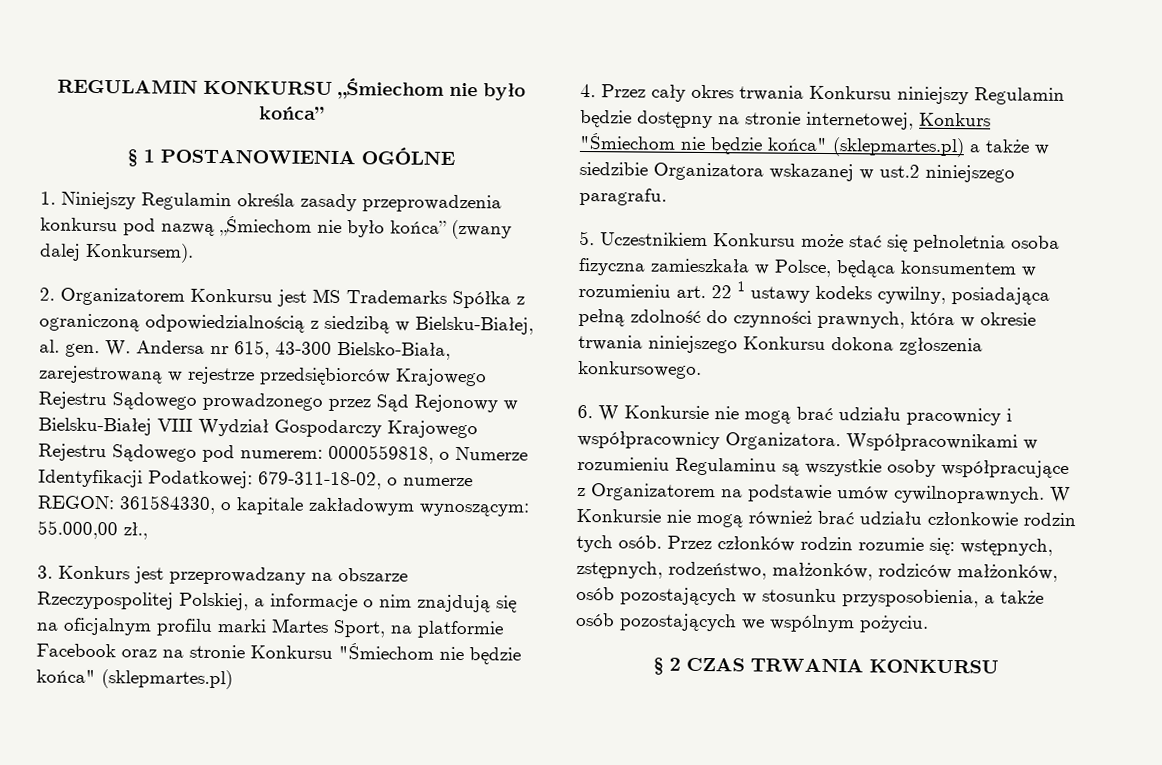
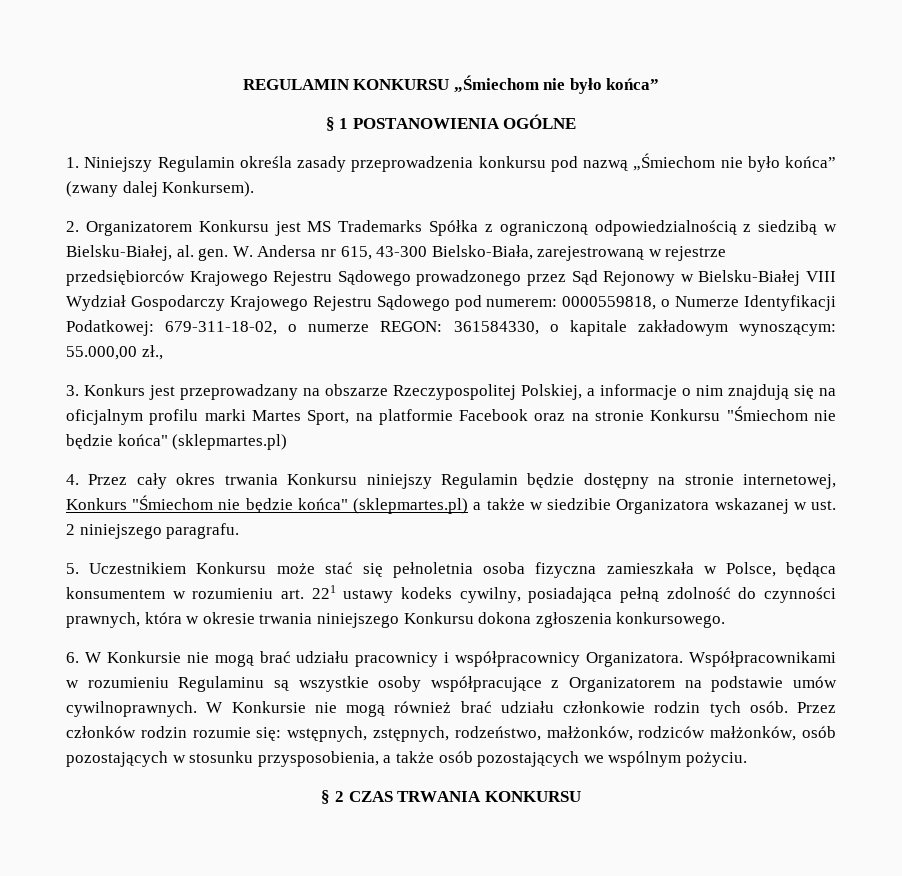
- 4. Przez cały okres trwania Konkursu niniejszy Regulamin będzie dostępny na stronie internetowej, Konkurs "Śmiechom nie będzie końca" (sklepmartes.pl) a także w siedzibie Organizatora wskazanej w ust.2 niniejszego paragrafu.
+ 4. Przez cały okres trwania Konkursu niniejszy Regulamin będzie dostępny na stronie internetowej, Konkurs "Śmiechom nie będzie końca" (sklepmartes.pl) a także w siedzibie Organizatora wskazanej w ust. 2 niniejszego paragrafu.
- 5. Uczestnikiem Konkursu może stać się pełnoletnia osoba fizyczna zamieszkała w Polsce, będąca konsumentem w rozumieniu art. 22 1 ustawy kodeks cywilny, posiadająca pełną zdolność do czynności prawnych, która w okresie trwania niniejszego Konkursu dokona zgłoszenia konkursowego.
+ 5. Uczestnikiem Konkursu może stać się pełnoletnia osoba fizyczna zamieszkała w Polsce, będąca konsumentem w rozumieniu art. 221 ustawy kodeks cywilny, posiadająca pełną zdolność do czynności prawnych, która w okresie trwania niniejszego Konkursu dokona zgłoszenia konkursowego.

